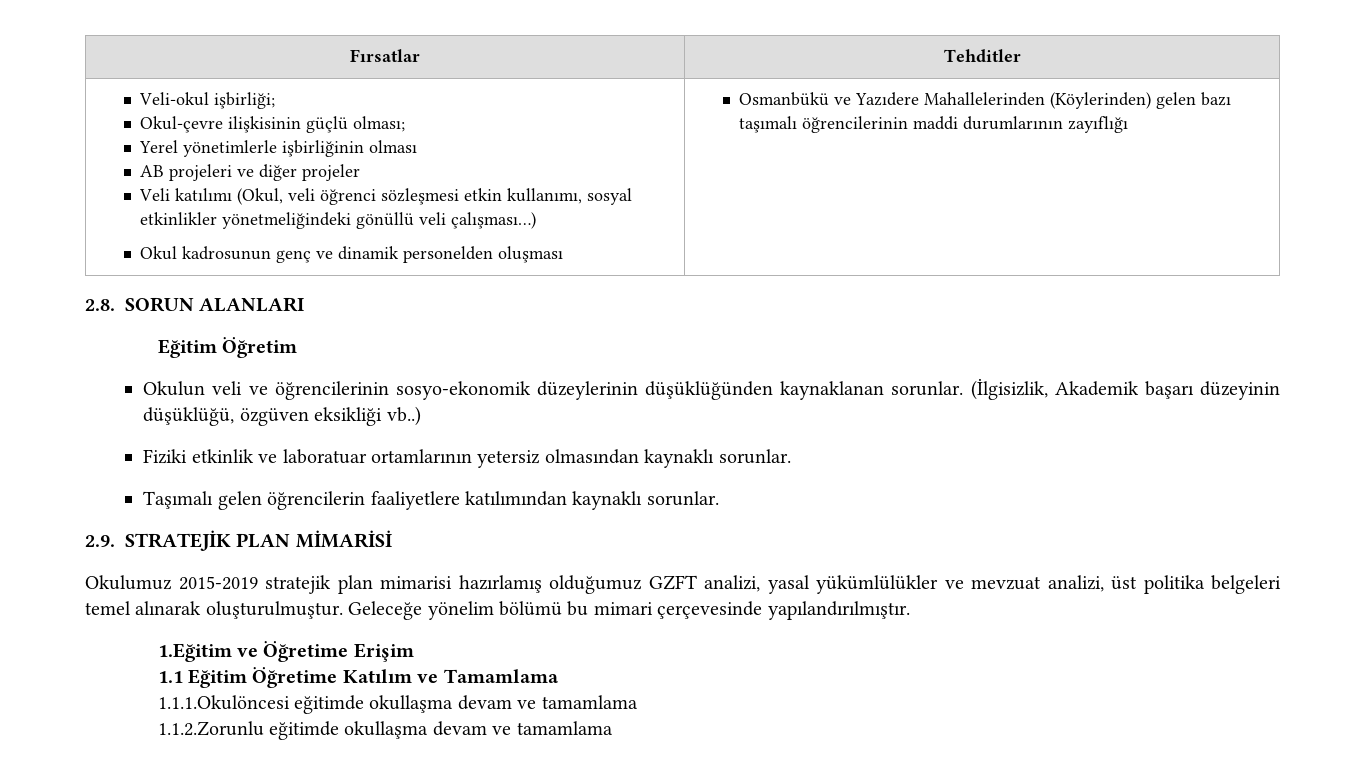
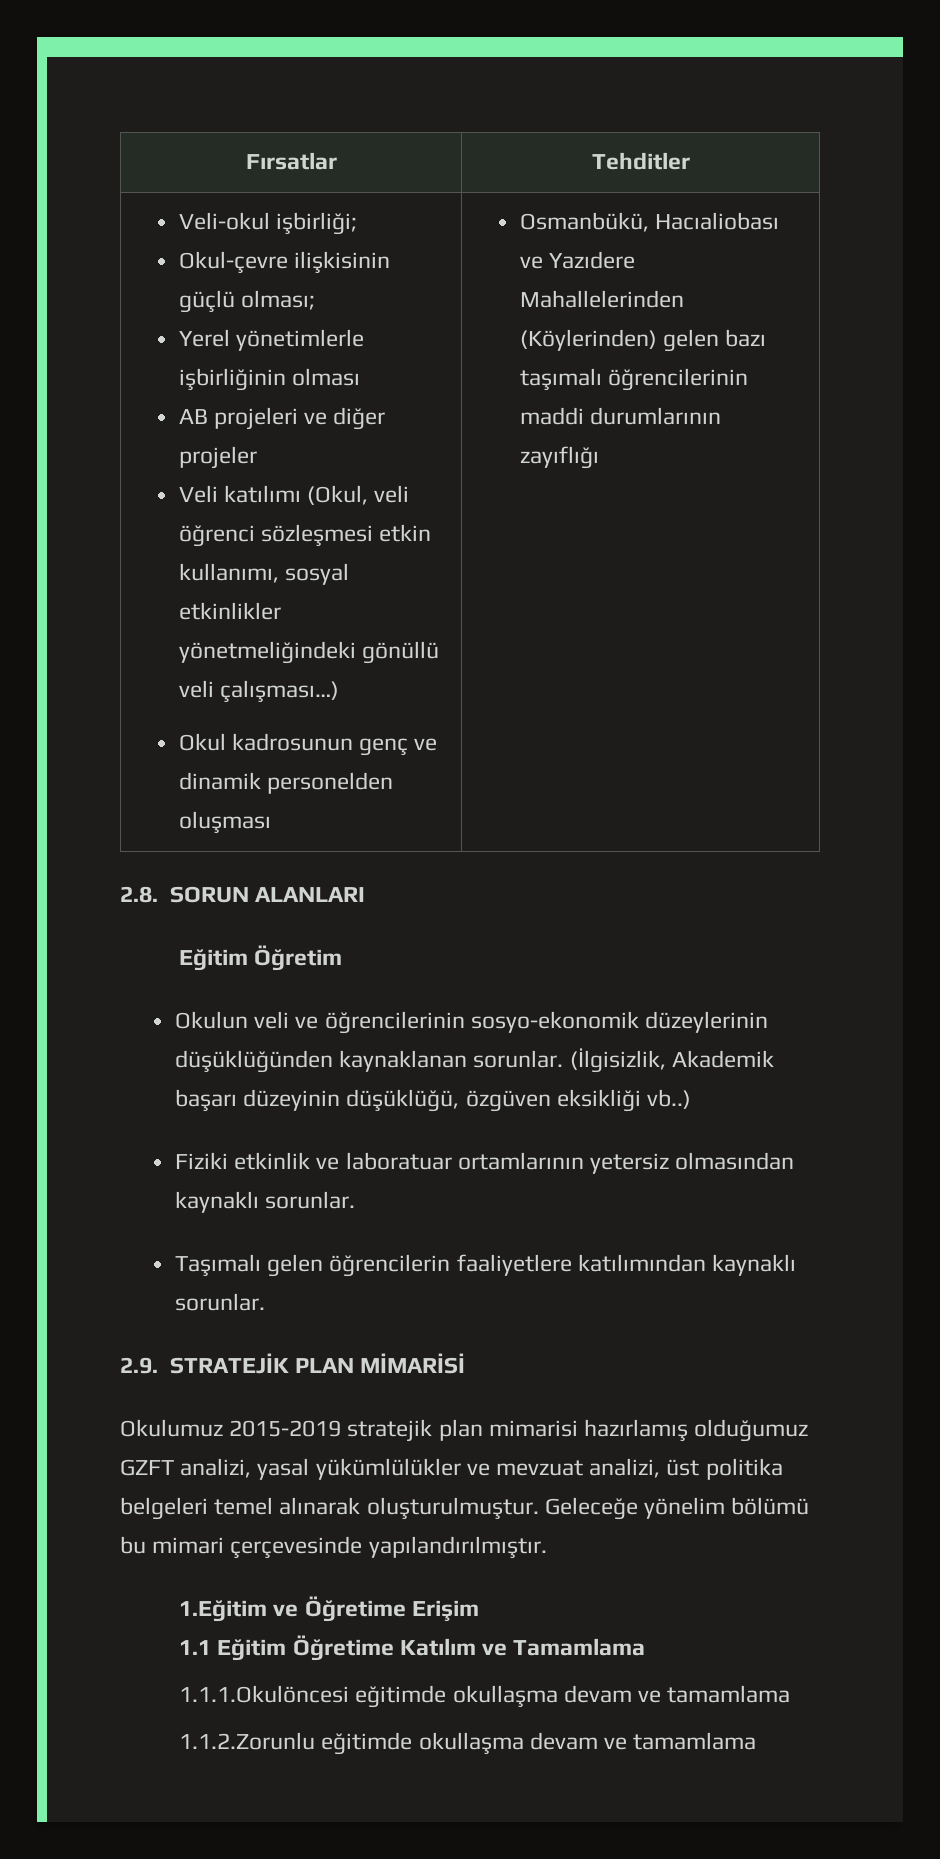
- Osmanbükü ve Yazıdere Mahallelerinden (Köylerinden) gelen bazı taşımalı öğrencilerinin maddi durumlarının zayıflığı
+ Osmanbükü, Hacıaliobası ve Yazıdere Mahallelerinden (Köylerinden) gelen bazı taşımalı öğrencilerinin maddi durumlarının zayıflığı

